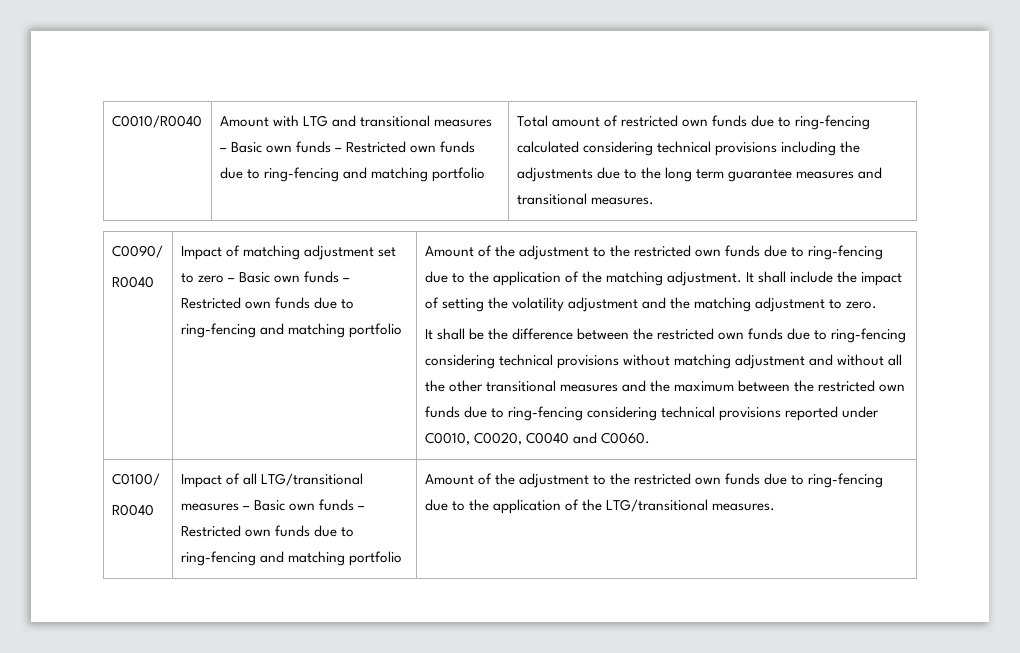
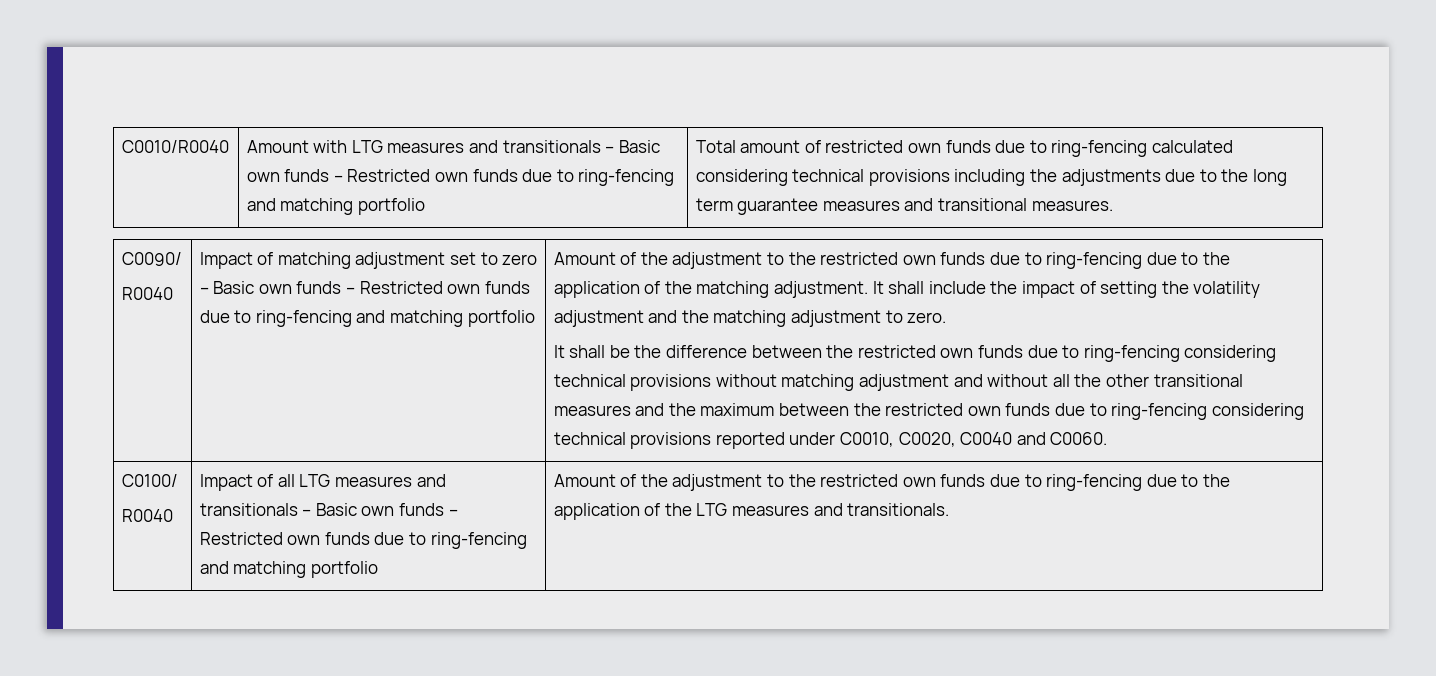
- Amount with LTG and transitional measures – Basic own funds – Restricted own funds due to ring-fencing and matching portfolio
+ Amount with LTG measures and transitionals – Basic own funds – Restricted own funds due to ring-fencing and matching portfolio
- Impact of all LTG/transitional measures – Basic own funds – Restricted own funds due to ring-fencing and matching portfolio
+ Impact of all LTG measures and transitionals – Basic own funds – Restricted own funds due to ring-fencing and matching portfolio
- Amount of the adjustment to the restricted own funds due to ring-fencing due to the application of the LTG/transitional measures.
+ Amount of the adjustment to the restricted own funds due to ring-fencing due to the application of the LTG measures and transitionals.

